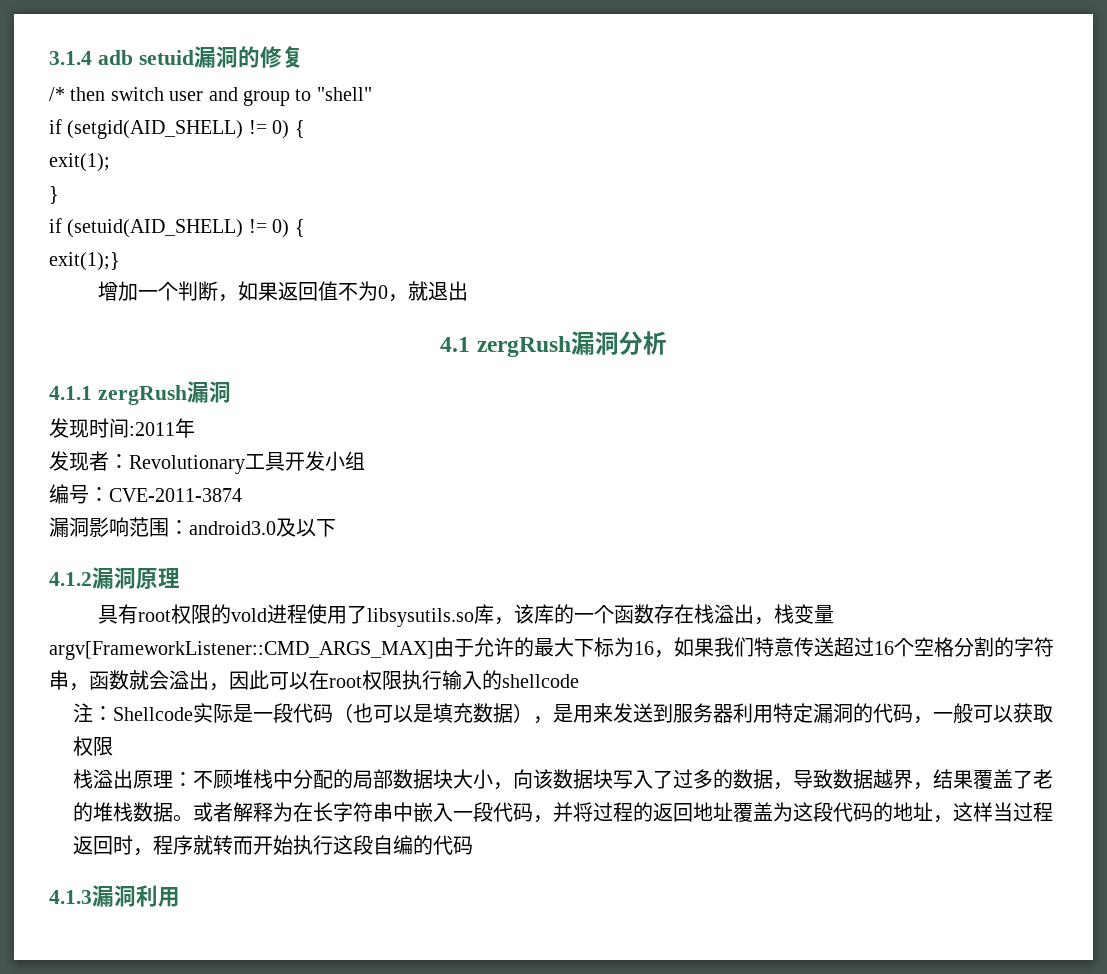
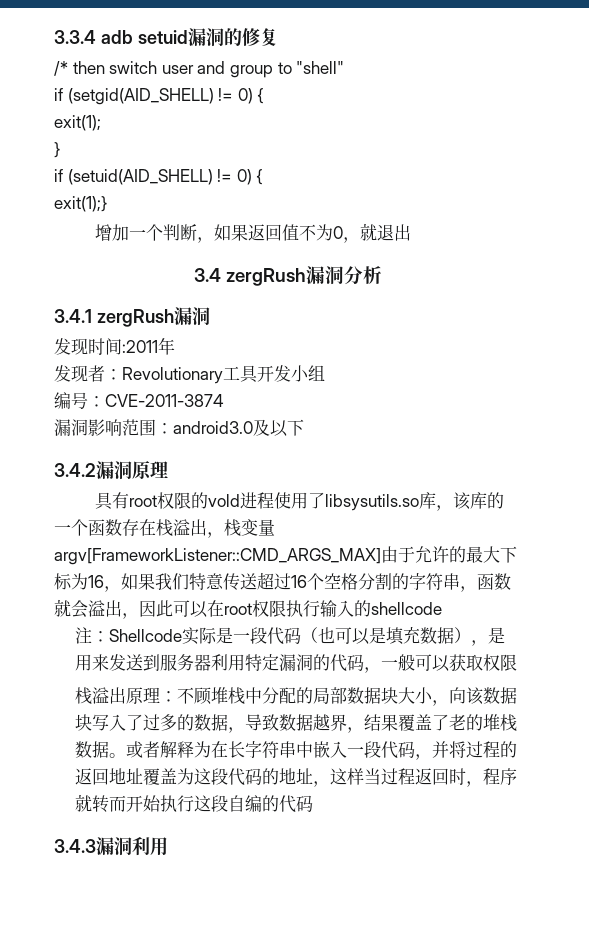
- 3.1.4 adb setuid漏洞的修复
+ 3.3.4 adb setuid漏洞的修复
- 4.1 zergRush漏洞分析
+ 3.4 zergRush漏洞分析
- 4.1.1 zergRush漏洞
+ 3.4.1 zergRush漏洞
- 4.1.2漏洞原理
+ 3.4.2漏洞原理
- 4.1.3漏洞利用
+ 3.4.3漏洞利用

